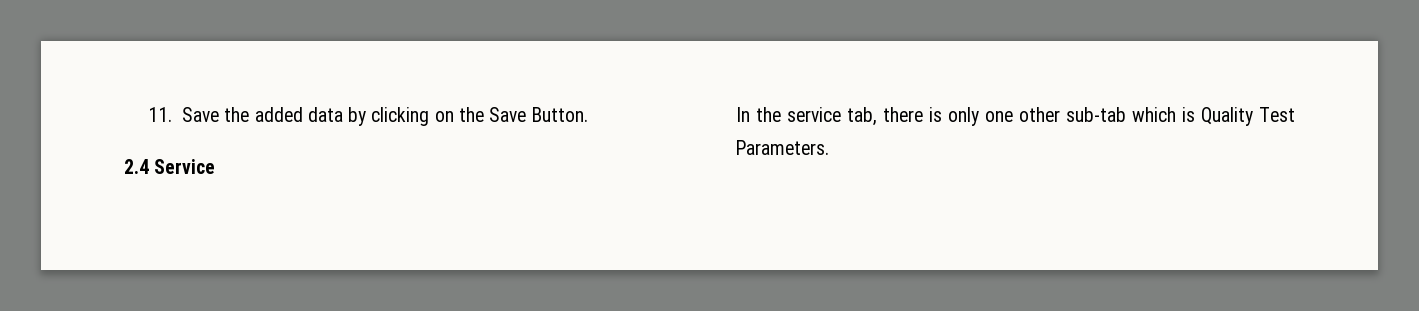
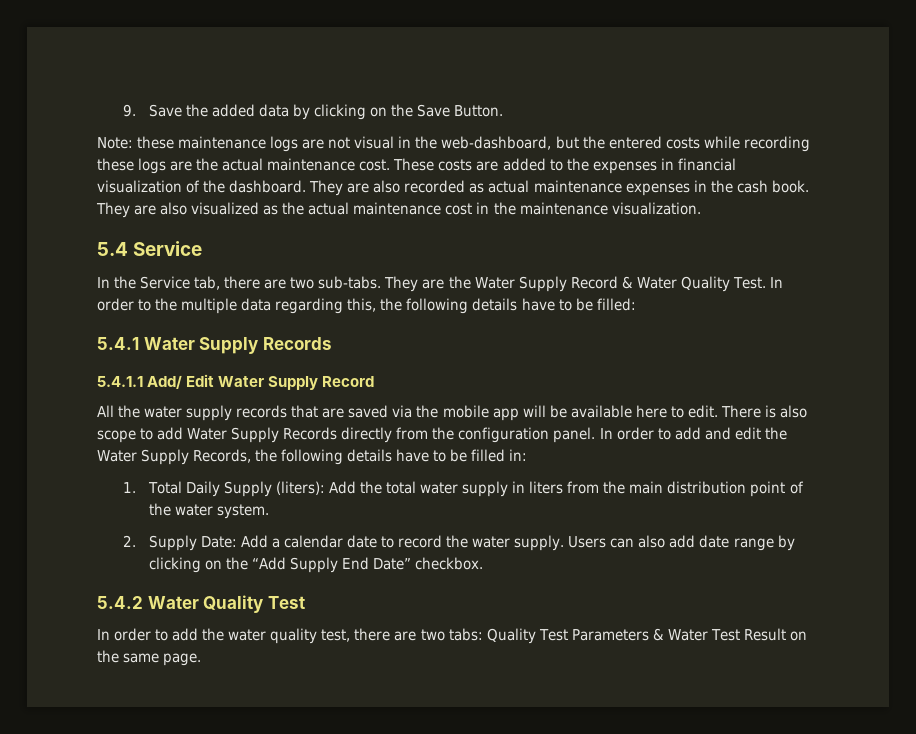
- 11. Save the added data by clicking on the Save Button.
+ 9. Save the added data by clicking on the Save Button.
- 2.4 Service
+ Note: these maintenance logs are not visual in the web-dashboard, but the entered costs while recording these logs are the actual maintenance cost. These costs are added to the expenses in financial visualization of the dashboard. They are also recorded as actual maintenance expenses in the cash book. They are also visualized as the actual maintenance cost in the maintenance visualization.
+ 5.4 Service
- In the service tab, there is only one other sub-tab which is Quality Test Parameters.
+ In the Service tab, there are two sub-tabs. They are the Water Supply Record & Water Quality Test. In order to the multiple data regarding this, the following details have to be filled:
+ 5.4.1 Water Supply Records
+ 5.4.1.1 Add/ Edit Water Supply Record
+ All the water supply records that are saved via the mobile app will be available here to edit. There is also scope to add Water Supply Records directly from the configuration panel. In order to add and edit the Water Supply Records, the following details have to be filled in:
+ 1. Total Daily Supply (liters): Add the total water supply in liters from the main distribution point of the water system.
+ 2. Supply Date: Add a calendar date to record the water supply. Users can also add date range by clicking on the “Add Supply End Date” checkbox.
+ 5.4.2 Water Quality Test
+ In order to add the water quality test, there are two tabs: Quality Test Parameters & Water Test Result on the same page.

